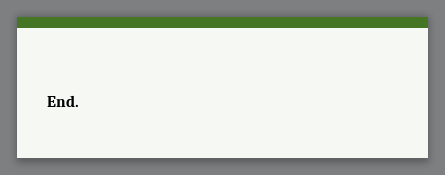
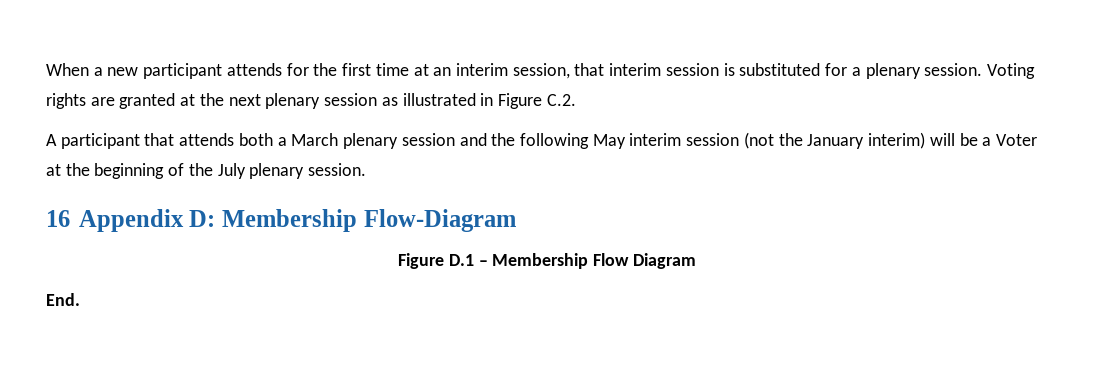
+ When a new participant attends for the first time at an interim session, that interim session is substituted for a plenary session. Voting rights are granted at the next plenary session as illustrated in Figure C.2.
+ A participant that attends both a March plenary session and the following May interim session (not the January interim) will be a Voter at the beginning of the July plenary session.
+ 16 Appendix D: Membership Flow-Diagram
+ Figure D.1 – Membership Flow Diagram

